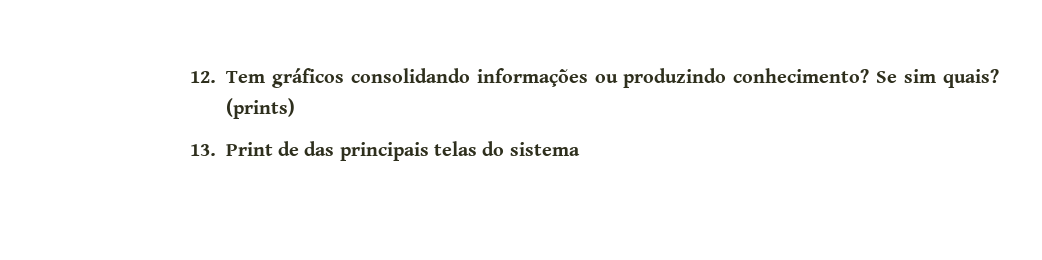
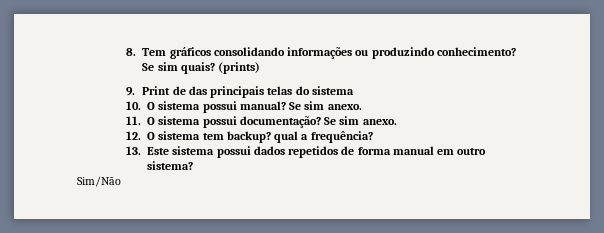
- 12. Tem gráficos consolidando informações ou produzindo conhecimento?
+ 8. Tem gráficos consolidando informações ou produzindo conhecimento?
- 13. Print de das principais telas do sistema
+ 9. Print de das principais telas do sistema
+ 10. O sistema possui manual? Se sim anexo.
+ 11. O sistema possui documentação? Se sim anexo.
+ 12. O sistema tem backup? qual a frequência?
+ 13. Este sistema possui dados repetidos de forma manual em outro sistema?
+ Sim/Não

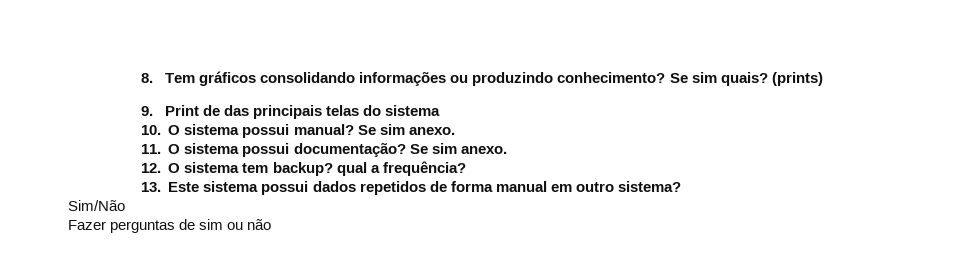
+ Fazer perguntas de sim ou não

